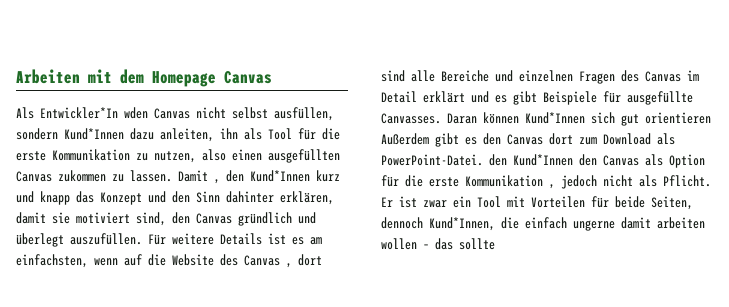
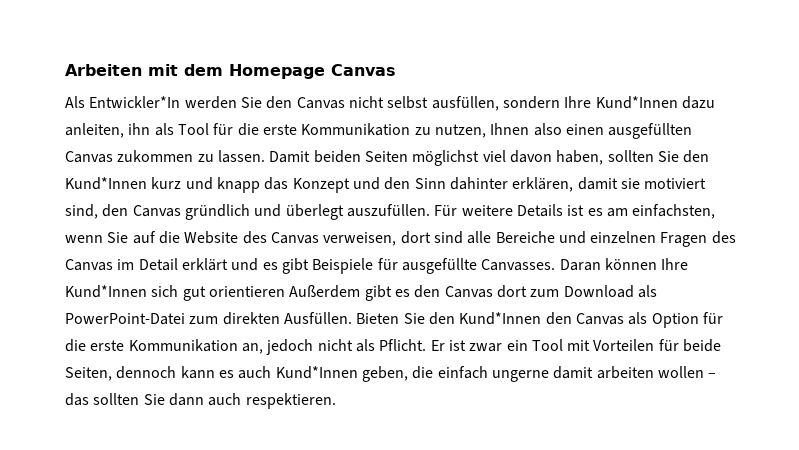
- Als Entwickler*In wden Canvas nicht selbst ausfüllen, sondern Kund*Innen dazu anleiten, ihn als Tool für die erste Kommunikation zu nutzen, also einen ausgefüllten Canvas zukommen zu lassen.
+ Als Entwickler*In werden Sie den Canvas nicht selbst ausfüllen, sondern Ihre Kund*Innen dazu anleiten, ihn als Tool für die erste Kommunikation zu nutzen, Ihnen also einen ausgefüllten Canvas zukommen zu lassen.
- Damit , den Kund*Innen kurz und knapp das Konzept und den Sinn dahinter erklären, damit sie motiviert sind, den Canvas gründlich und überlegt auszufüllen.
+ Damit beiden Seiten möglichst viel davon haben, sollten Sie den Kund*Innen kurz und knapp das Konzept und den Sinn dahinter erklären, damit sie motiviert sind, den Canvas gründlich und überlegt auszufüllen.
- Für weitere Details ist es am einfachsten, wenn auf die Website des Canvas , dort sind alle Bereiche und einzelnen Fragen des Canvas im Detail erklärt und es gibt Beispiele für ausgefüllte Canvasses.
+ Für weitere Details ist es am einfachsten, wenn Sie auf die Website des Canvas verweisen, dort sind alle Bereiche und einzelnen Fragen des Canvas im Detail erklärt und es gibt Beispiele für ausgefüllte Canvasses.
- Daran können Kund*Innen sich gut orientieren Außerdem gibt es den Canvas dort zum Download als PowerPoint-Datei. den Kund*Innen den Canvas als Option für die erste Kommunikation , jedoch nicht als Pflicht.
+ Daran können Ihre Kund*Innen sich gut orientieren Außerdem gibt es den Canvas dort zum Download als PowerPoint-Datei zum direkten Ausfüllen. Bieten Sie den Kund*Innen den Canvas als Option für die erste Kommunikation an, jedoch nicht als Pflicht.
- Er ist zwar ein Tool mit Vorteilen für beide Seiten, dennoch Kund*Innen, die einfach ungerne damit arbeiten wollen – das sollte
+ Er ist zwar ein Tool mit Vorteilen für beide Seiten, dennoch kann es auch Kund*Innen geben, die einfach ungerne damit arbeiten wollen – das sollten Sie dann auch respektieren.

